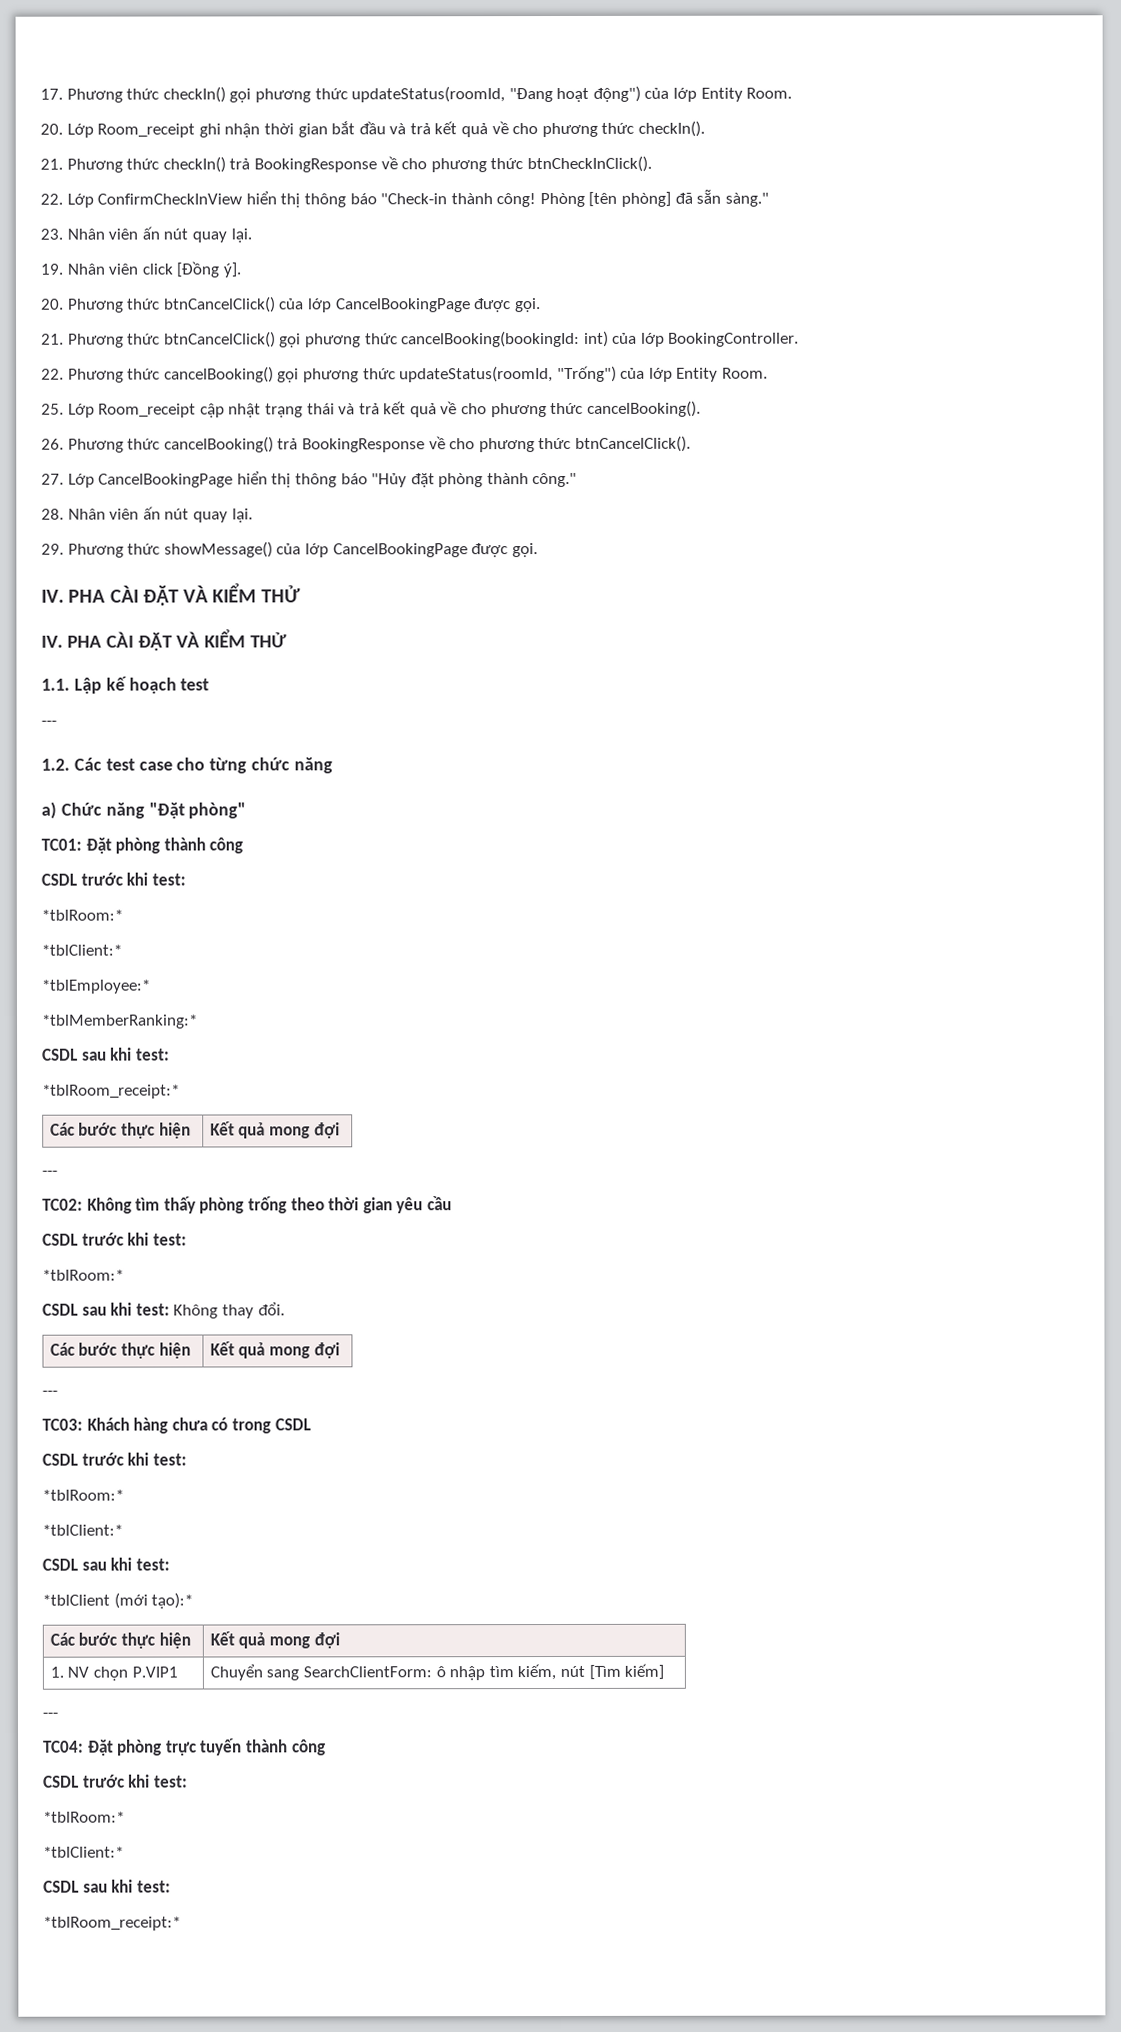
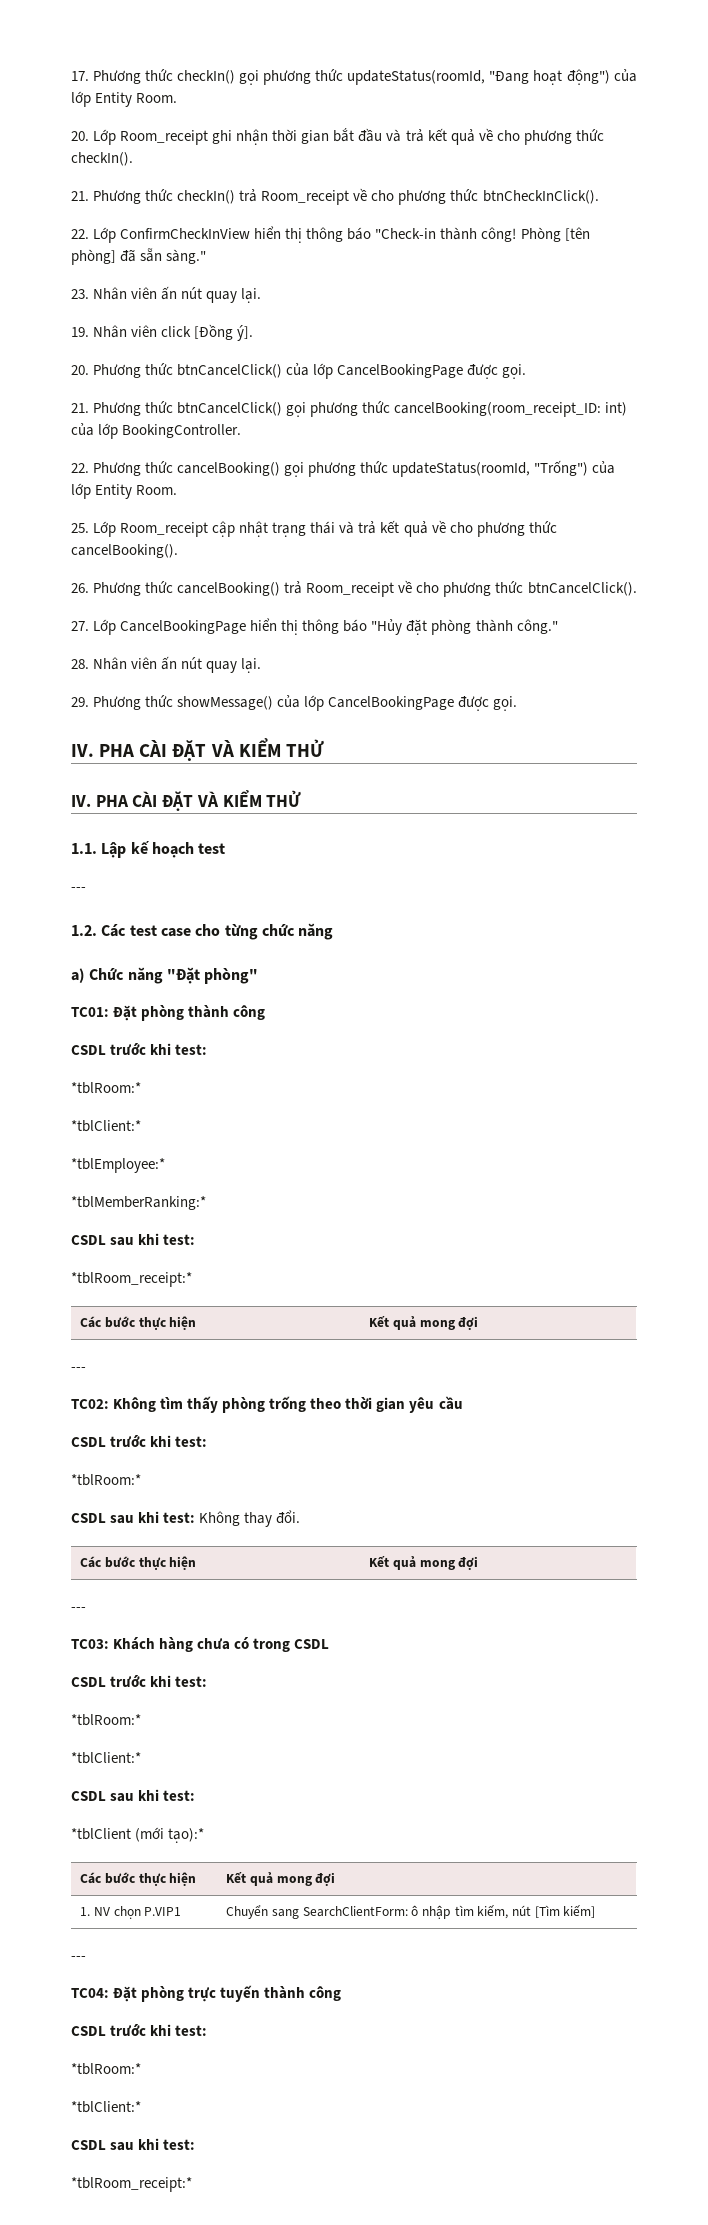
- 21. Phương thức checkIn() trả BookingResponse về cho phương thức btnCheckInClick().
+ 21. Phương thức checkIn() trả Room_receipt về cho phương thức btnCheckInClick().
- 21. Phương thức btnCancelClick() gọi phương thức cancelBooking(bookingId: int) của lớp BookingController.
+ 21. Phương thức btnCancelClick() gọi phương thức cancelBooking(room_receipt_ID: int) của lớp BookingController.
- 26. Phương thức cancelBooking() trả BookingResponse về cho phương thức btnCancelClick().
+ 26. Phương thức cancelBooking() trả Room_receipt về cho phương thức btnCancelClick().

